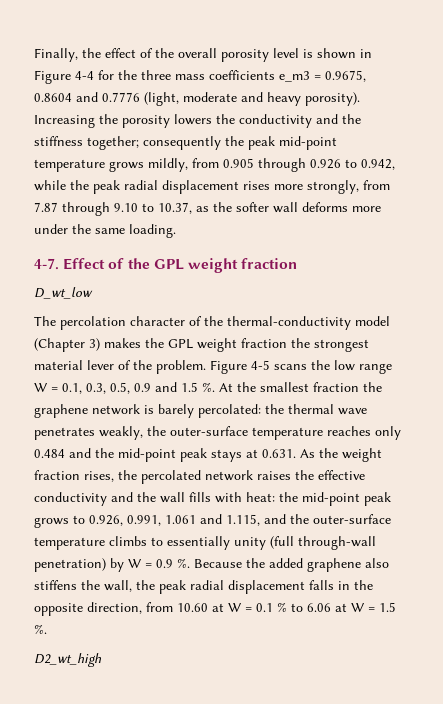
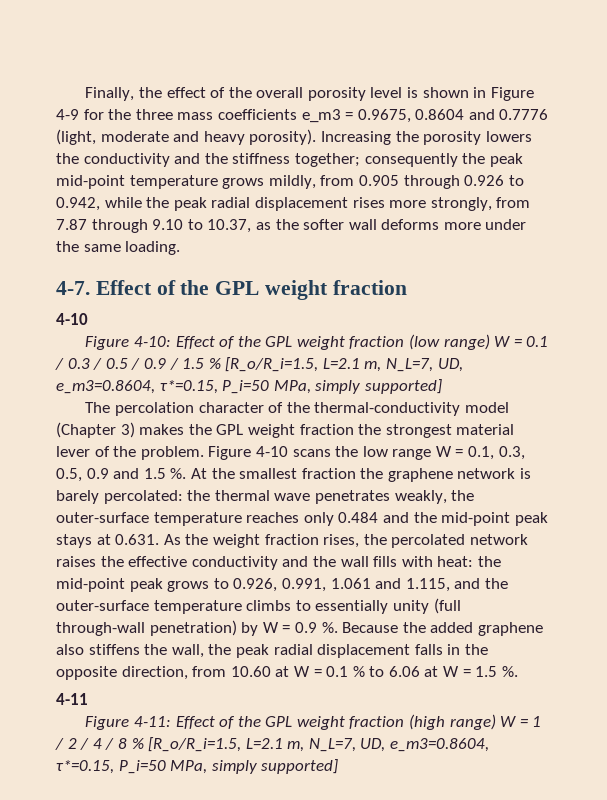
- Finally, the effect of the overall porosity level is shown in Figure 4-4 for the three mass coefficients e_m3 = 0.9675, 0.8604 and 0.7776 (light, moderate and heavy porosity).
+ Finally, the effect of the overall porosity level is shown in Figure 4-9 for the three mass coefficients e_m3 = 0.9675, 0.8604 and 0.7776 (light, moderate and heavy porosity).
  4-7. Effect of the GPL weight fraction
- D_wt_low
+ 4-10
+ Figure 4-10: Effect of the GPL weight fraction (low range) W = 0.1 / 0.3 / 0.5 / 0.9 / 1.5 % [R_o/R_i=1.5, L=2.1 m, N_L=7, UD, e_m3=0.8604, τ*=0.15, P_i=50 MPa, simply supported]
- Figure 4-5 scans the low range W = 0.1, 0.3, 0.5, 0.9 and 1.5 %.
+ Figure 4-10 scans the low range W = 0.1, 0.3, 0.5, 0.9 and 1.5 %.
- D2_wt_high
+ 4-11
+ Figure 4-11: Effect of the GPL weight fraction (high range) W = 1 / 2 / 4 / 8 % [R_o/R_i=1.5, L=2.1 m, N_L=7, UD, e_m3=0.8604, τ*=0.15, P_i=50 MPa, simply supported]

